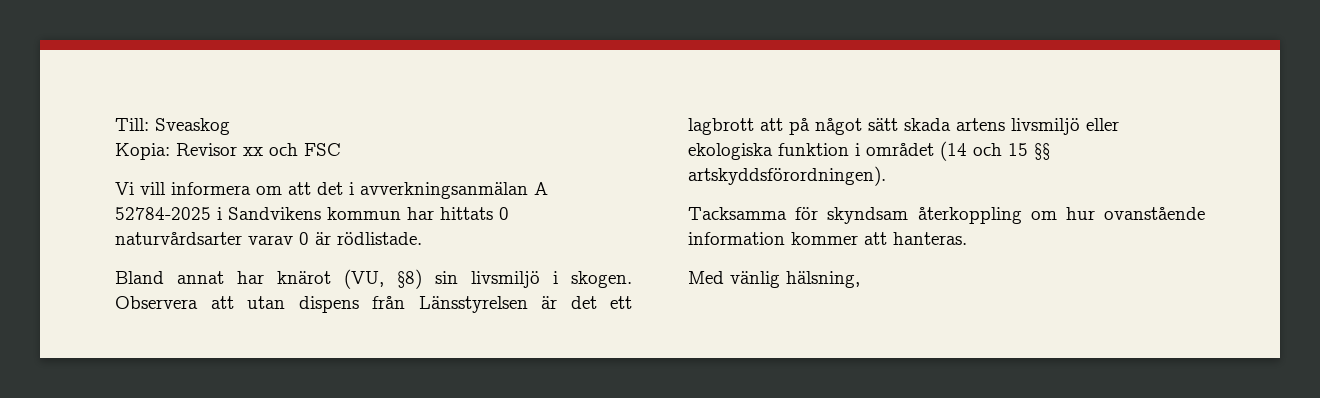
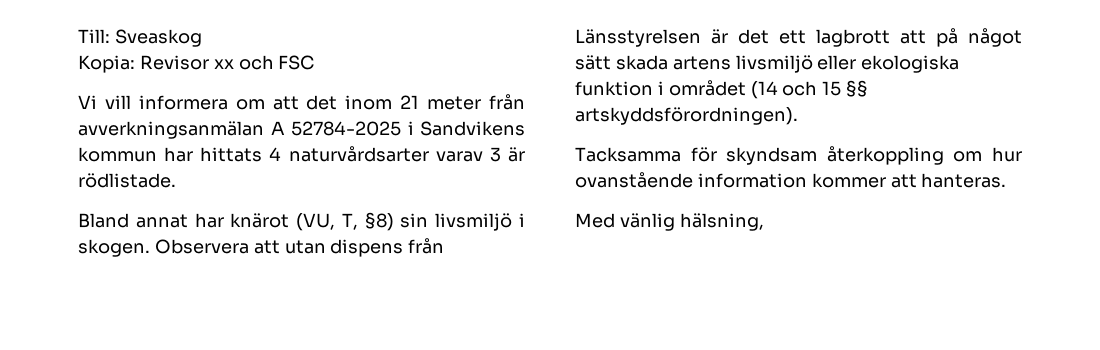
- Vi vill informera om att det i avverkningsanmälan A 52784-2025 i Sandvikens kommun har hittats 0 naturvårdsarter varav 0 är rödlistade.
+ Vi vill informera om att det inom 21 meter från avverkningsanmälan A 52784-2025 i Sandvikens kommun har hittats 4 naturvårdsarter varav 3 är rödlistade.
- Bland annat har knärot (VU, §8) sin livsmiljö i skogen.
+ Bland annat har knärot (VU, T, §8) sin livsmiljö i skogen.

